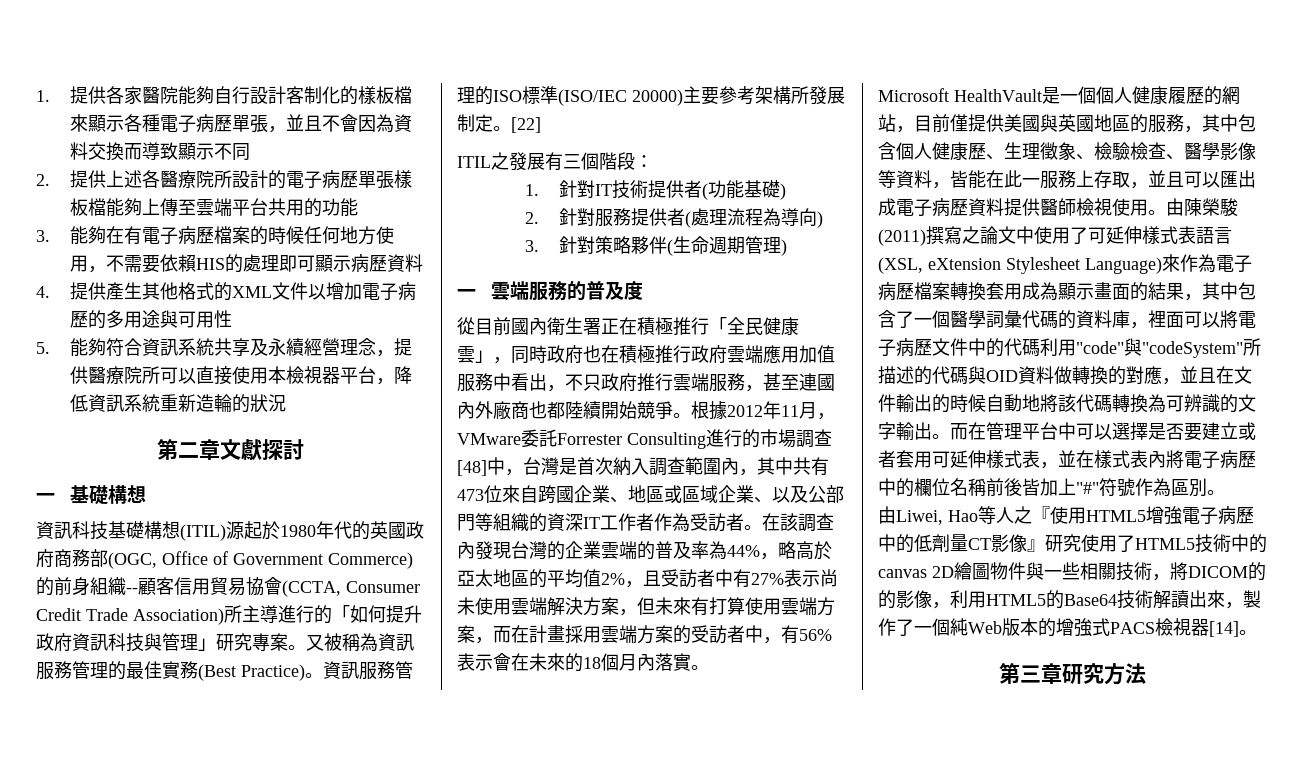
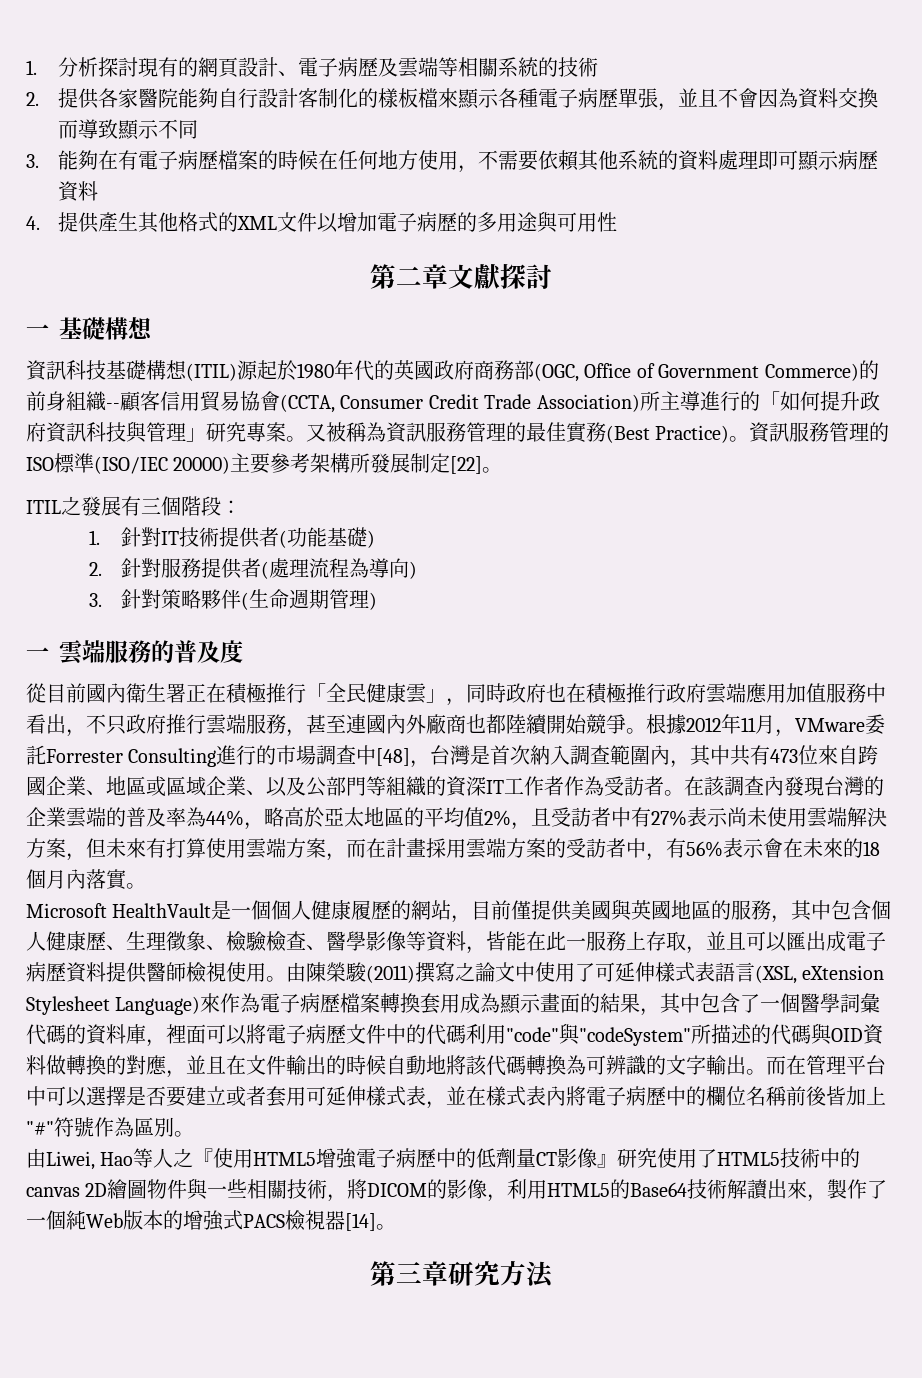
- 1.提供各家醫院能夠自行設計客制化的樣板檔來顯示各種電子病歷單張，並且不會因為資料交換而導致顯示不同
+ 1.分析探討現有的網頁設計、電子病歷及雲端等相關系統的技術
+ 2.提供各家醫院能夠自行設計客制化的樣板檔來顯示各種電子病歷單張，並且不會因為資料交換而導致顯示不同
- 2.提供上述各醫療院所設計的電子病歷單張樣板檔能夠上傳至雲端平台共用的功能
- 3.能夠在有電子病歷檔案的時候任何地方使用，不需要依賴HIS的處理即可顯示病歷資料
+ 3.能夠在有電子病歷檔案的時候在任何地方使用，不需要依賴其他系統的資料處理即可顯示病歷資料
- 5.能夠符合資訊系統共享及永續經營理念，提供醫療院所可以直接使用本檢視器平台，降低資訊系統重新造輪的狀況
- 資訊服務管理的ISO標準(ISO/IEC 20000)主要參考架構所發展制定。[22]
+ 資訊服務管理的ISO標準(ISO/IEC 20000)主要參考架構所發展制定[22]。
- 根據2012年11月，VMware委託Forrester Consulting進行的市場調查[48]中，台灣是首次納入調查範圍內，其中共有473位來自跨國企業、地區或區域企業、以及公部門等組織的資深IT工作者作為受訪者。
+ 根據2012年11月，VMware委託Forrester Consulting進行的市場調查中[48]，台灣是首次納入調查範圍內，其中共有473位來自跨國企業、地區或區域企業、以及公部門等組織的資深IT工作者作為受訪者。
- 由Liwei, Hao等人之『使用HTML5增強電子病歷中的低劑量CT影像』研究使用了HTML5技術中的canvas 2D繪圖物件與一些相關技術，將DICOM的的影像，利用HTML5的Base64技術解讀出來，製作了一個純Web版本的增強式PACS檢視器[14]。
+ 由Liwei, Hao等人之『使用HTML5增強電子病歷中的低劑量CT影像』研究使用了HTML5技術中的canvas 2D繪圖物件與一些相關技術，將DICOM的影像，利用HTML5的Base64技術解讀出來，製作了一個純Web版本的增強式PACS檢視器[14]。

